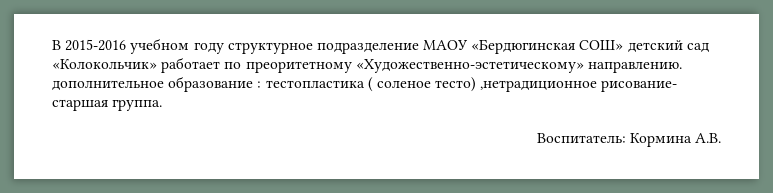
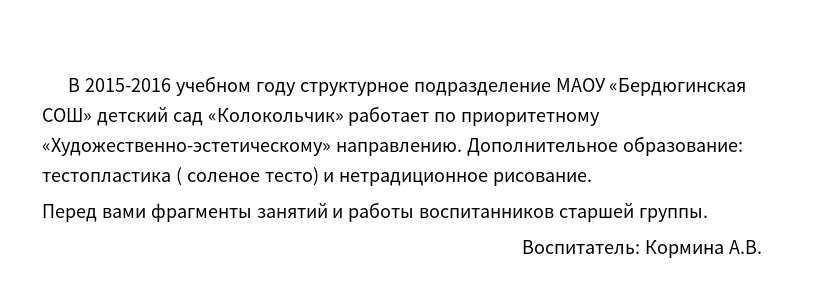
- В 2015-2016 учебном году структурное подразделение МАОУ «Бердюгинская СОШ» детский сад «Колокольчик» работает по преоритетному «Художественно-эстетическому» направлению. дополнительное образование : тестопластика ( соленое тесто) ,нетрадиционное рисование- старшая группа.
+ В 2015-2016 учебном году структурное подразделение МАОУ «Бердюгинская СОШ» детский сад «Колокольчик» работает по приоритетному «Художественно-эстетическому» направлению. Дополнительное образование: тестопластика ( соленое тесто) и нетрадиционное рисование.
+ Перед вами фрагменты занятий и работы воспитанников старшей группы.

